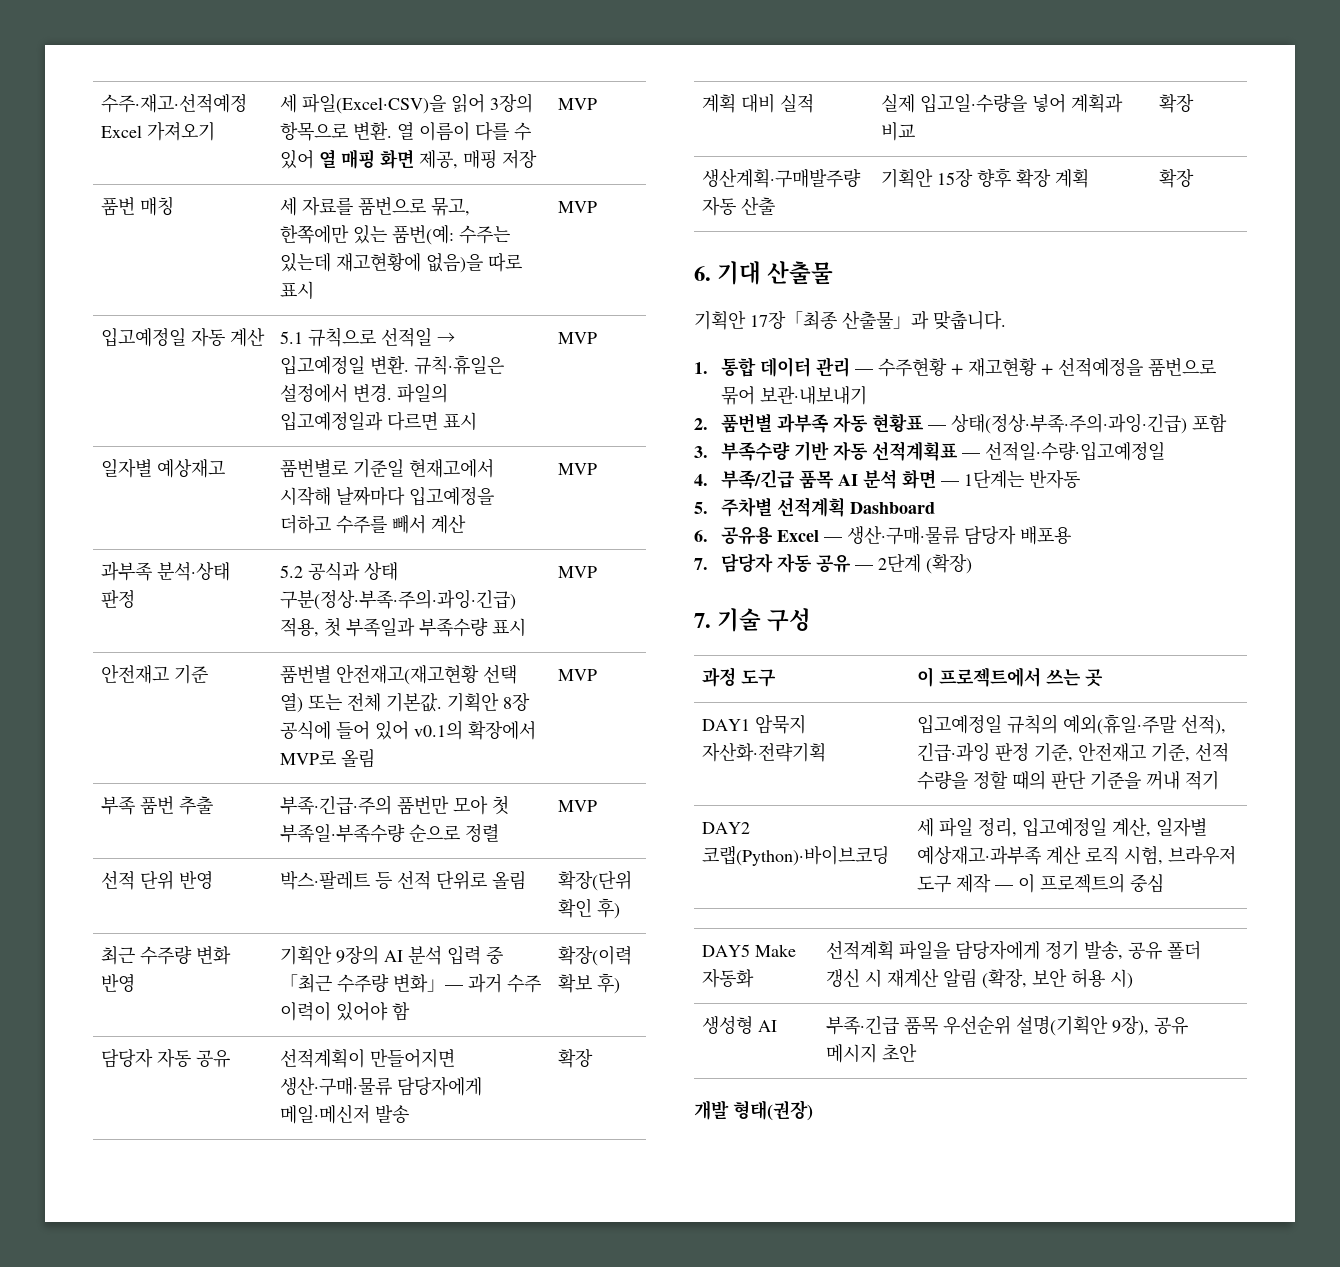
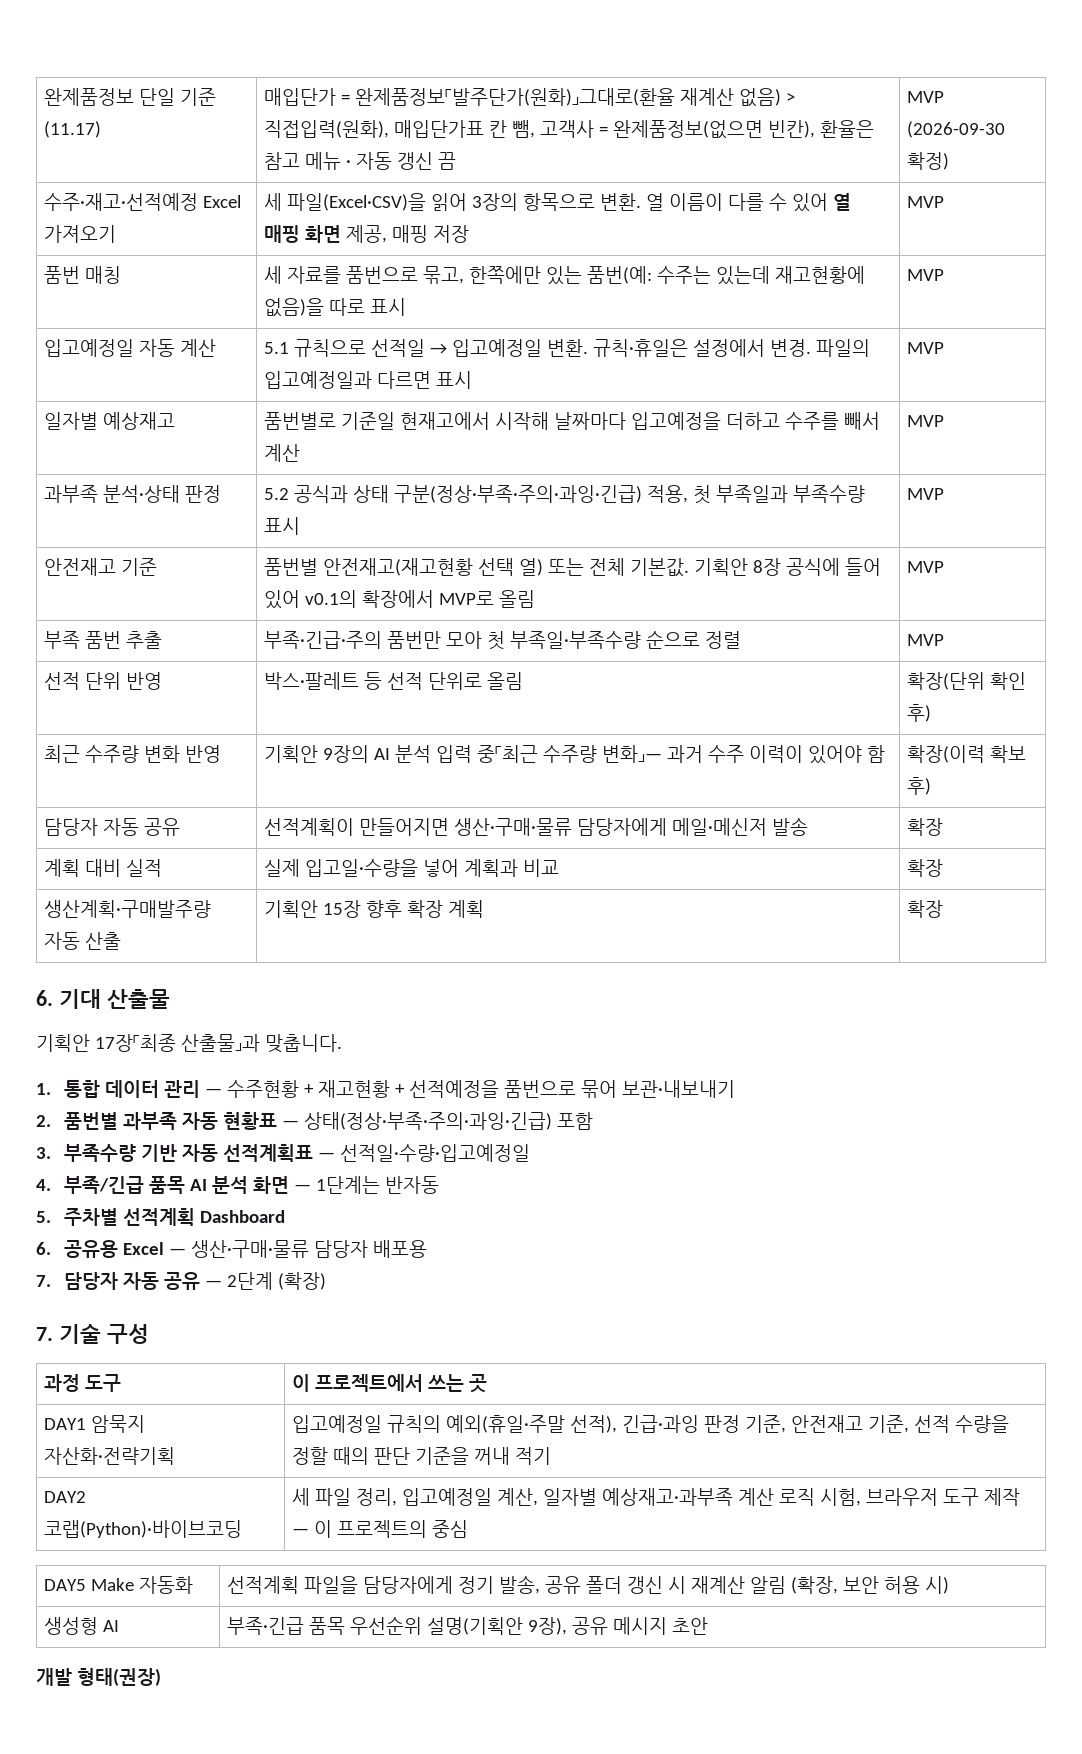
+ 완제품정보 단일 기준 (11.17) | 매입단가 = 완제품정보「발주단가(원화)」그대로(환율 재계산 없음) > 직접입력(원화), 매입단가표 칸 뺌, 고객사 = 완제품정보(없으면 빈칸), 환율은 참고 메뉴 · 자동 갱신 끔 | MVP (2026-09-30 확정)

